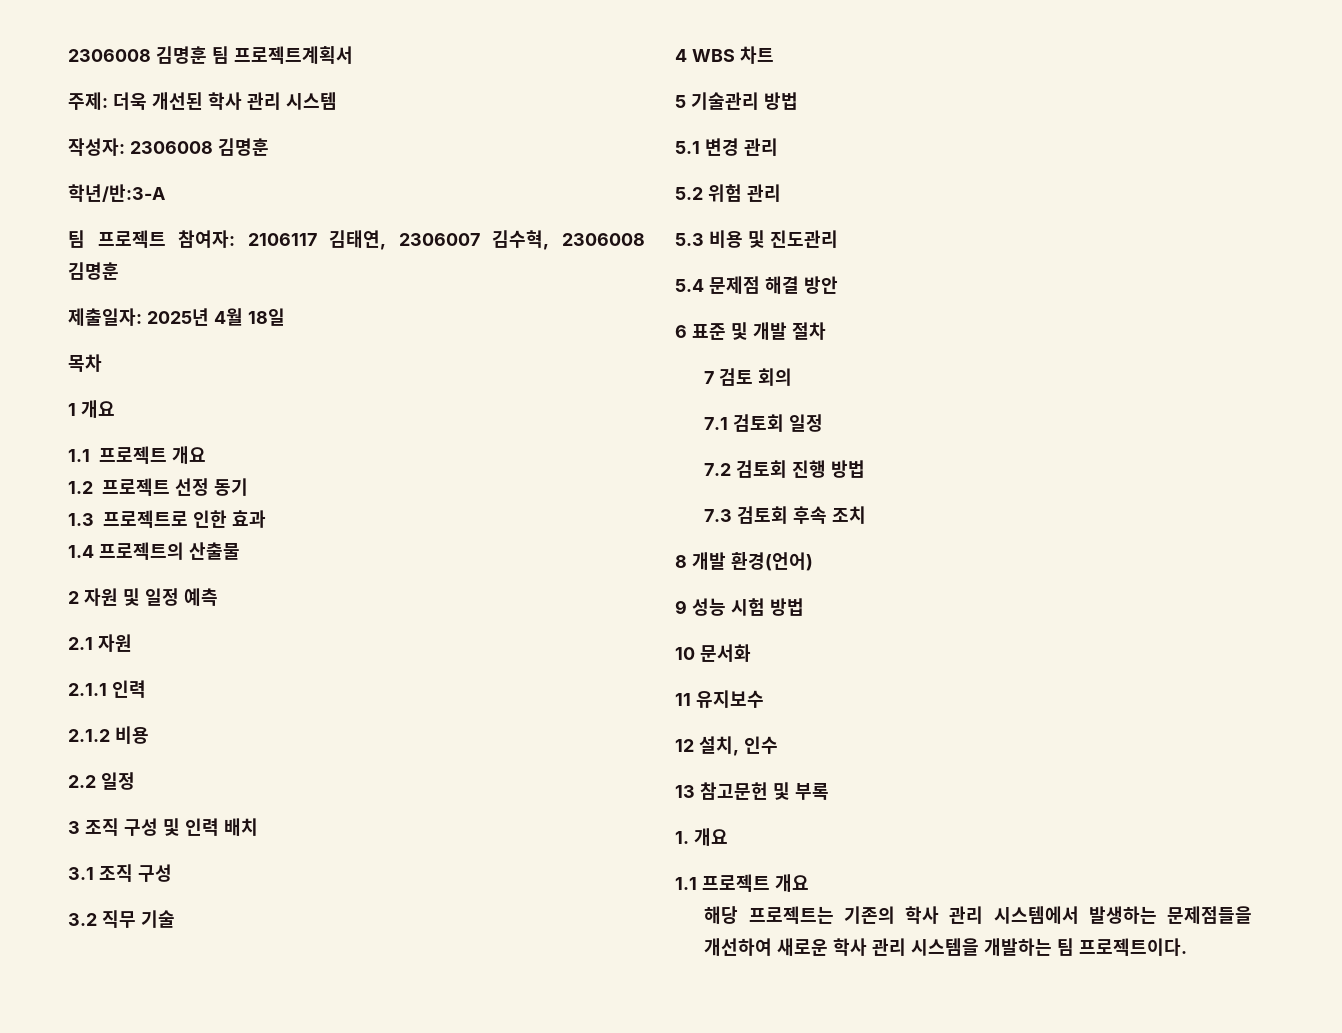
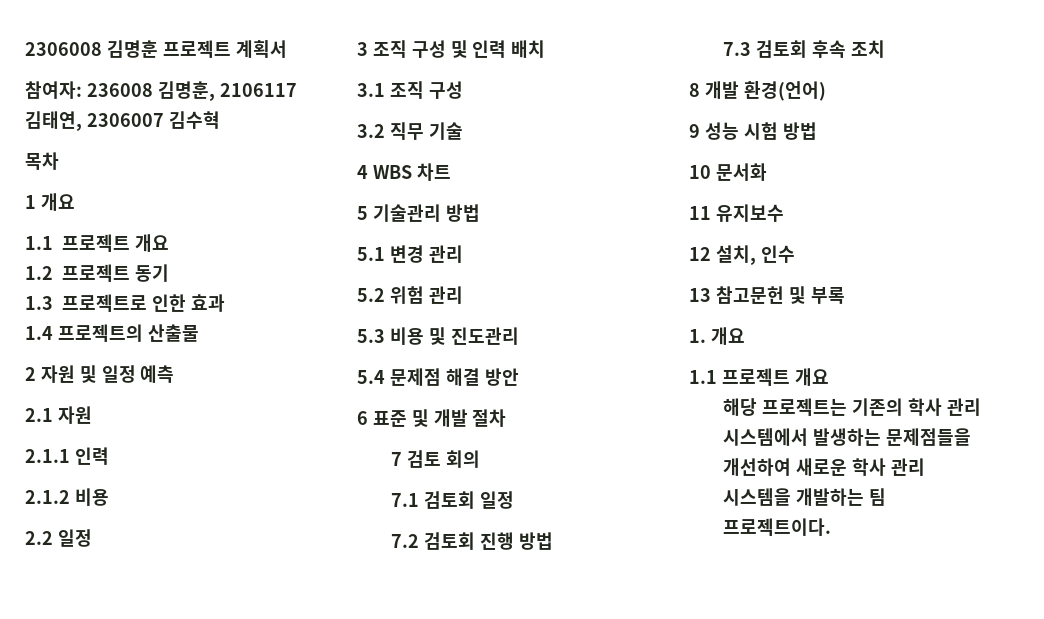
- 2306008 김명훈 팀 프로젝트계획서
- 주제: 더욱 개선된 학사 관리 시스템
- 작성자: 2306008 김명훈
- 학년/반:3-A
- 팀 프로젝트 참여자: 2106117 김태연, 2306007 김수혁, 2306008 김명훈
- 제출일자: 2025년 4월 18일
+ 2306008 김명훈 프로젝트 계획서
+ 참여자: 236008 김명훈, 2106117 김태연, 2306007 김수혁
- 1.2 프로젝트 선정 동기
+ 1.2 프로젝트 동기

